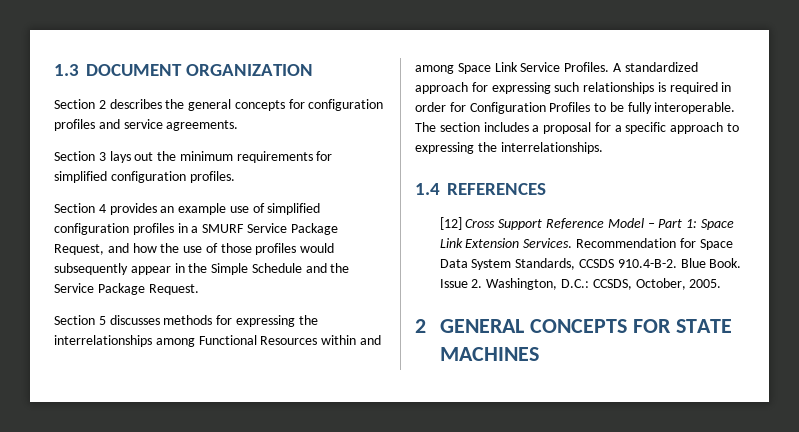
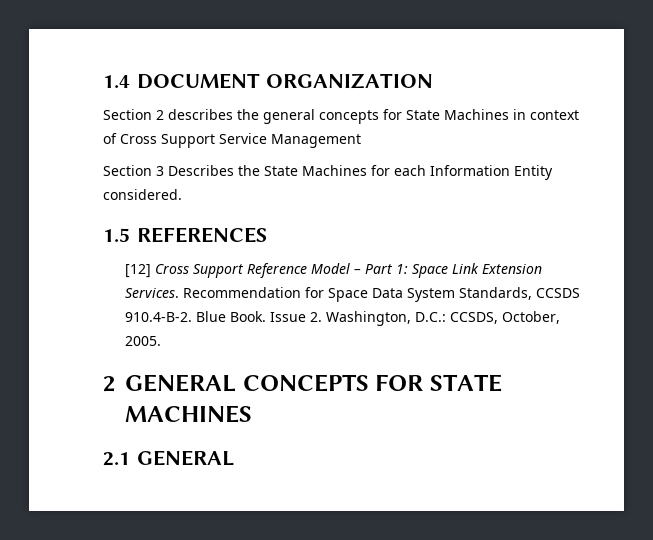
- 1.3 DOCUMENT ORGANIZATION
+ 1.4 DOCUMENT ORGANIZATION
- Section 2 describes the general concepts for configuration profiles and service agreements.
- Section 3 lays out the minimum requirements for simplified configuration profiles.
- Section 4 provides an example use of simplified configuration profiles in a SMURF Service Package Request, and how the use of those profiles would subsequently appear in the Simple Schedule and the Service Package Request.
- Section 5 discusses methods for expressing the interrelationships among Functional Resources within and among Space Link Service Profiles. A standardized approach for expressing such relationships is required in order for Configuration Profiles to be fully interoperable. The section includes a proposal for a specific approach to expressing the interrelationships.
- 1.4 REFERENCES
+ Section 2 describes the general concepts for State Machines in context of Cross Support Service Management
+ Section 3 Describes the State Machines for each Information Entity considered.
+ 1.5 REFERENCES
+ 2.1 GENERAL

